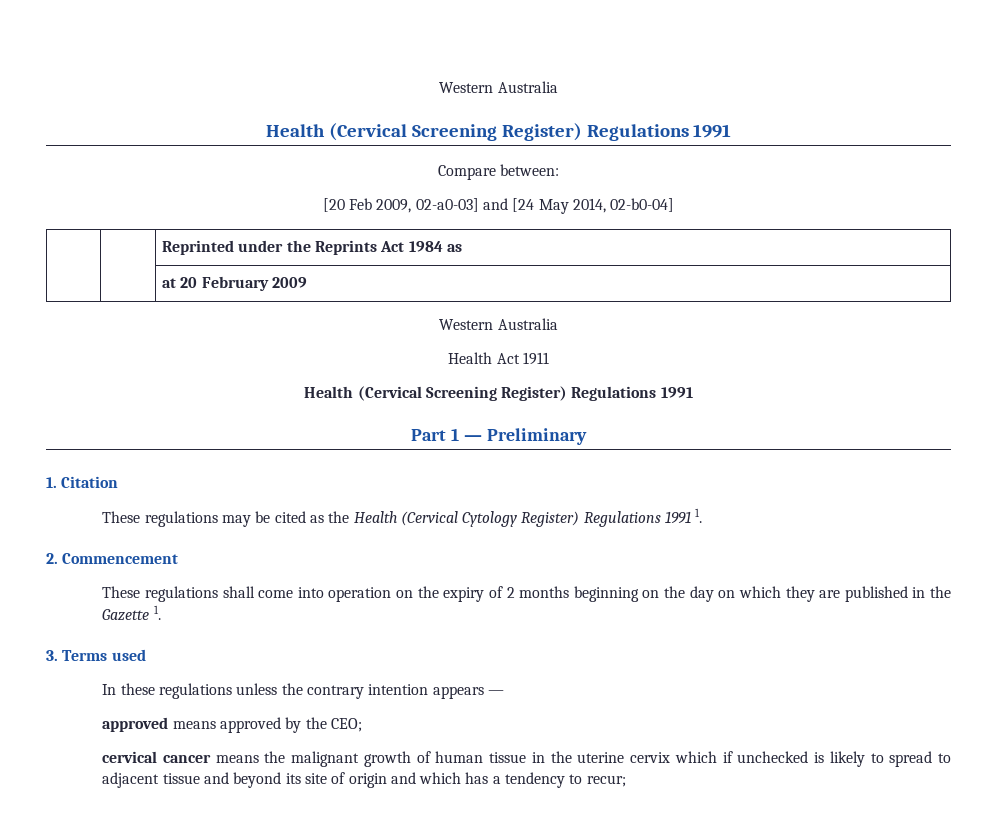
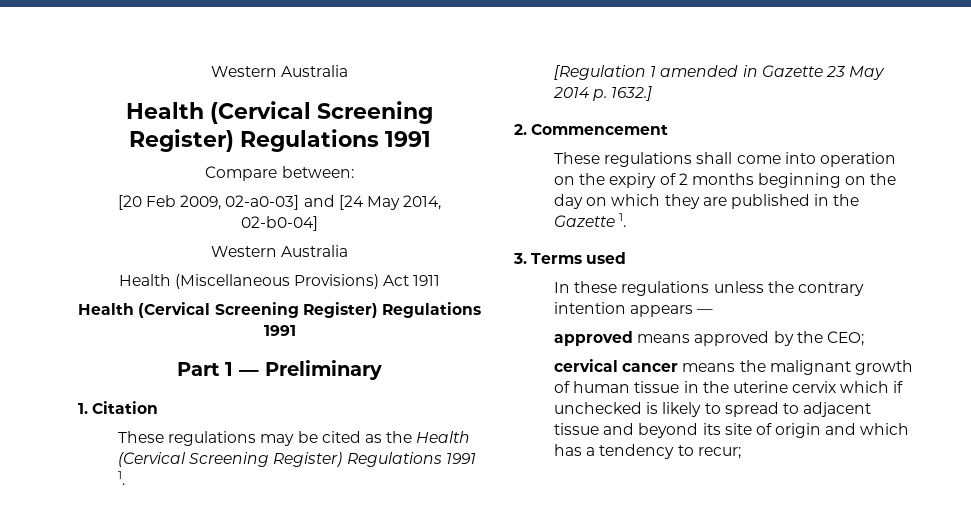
  [20 Feb 2009, 02-a0-03] and [24 May 2014, 02-b0-04]
- | | Reprinted under the Reprints Act 1984 as
- | | at 20 February 2009
  Western Australia
- Health Act 1911
+ Health (Miscellaneous Provisions) Act 1911
- These regulations may be cited as the Health (Cervical Cytology Register) Regulations 1991 1.
+ These regulations may be cited as the Health (Cervical Screening Register) Regulations 1991 1.
+ [Regulation 1 amended in Gazette 23 May 2014 p. 1632.]

